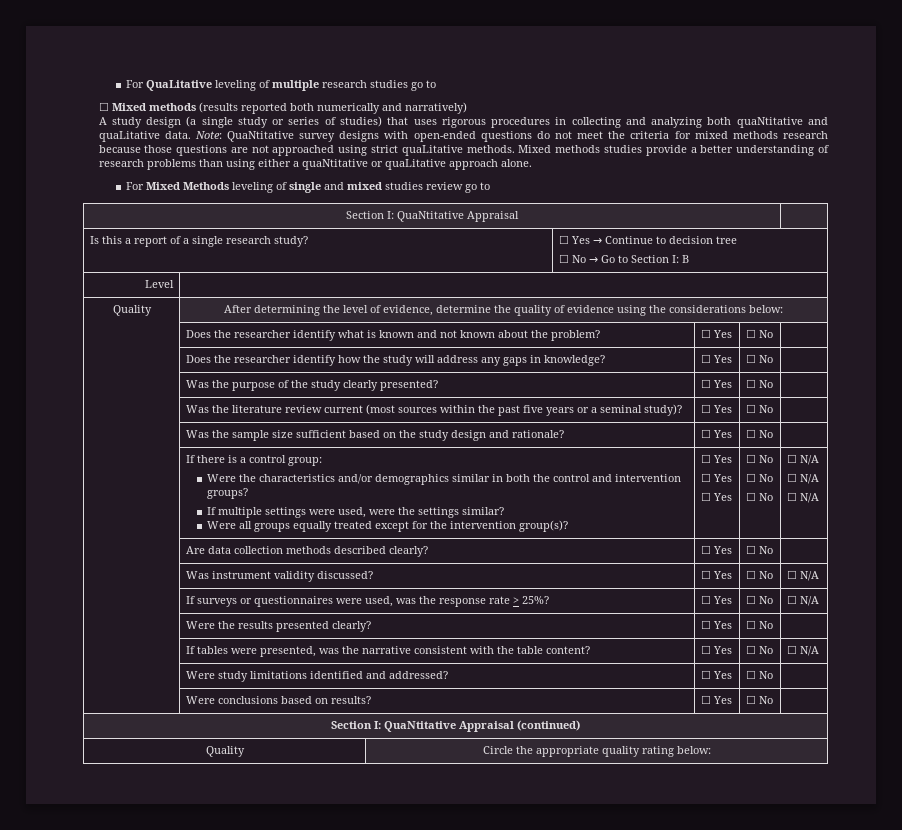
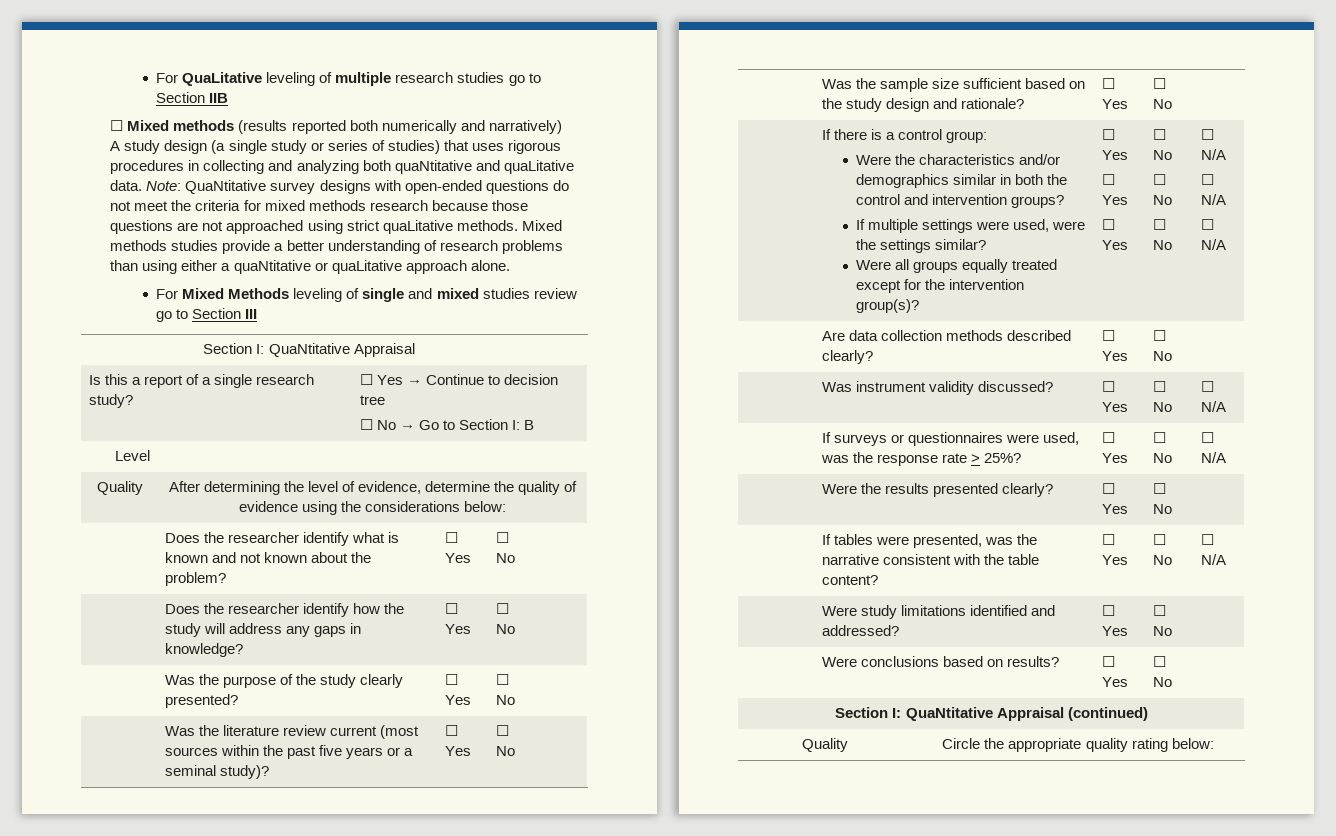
- For QuaLitative leveling of multiple research studies go to
+ For QuaLitative leveling of multiple research studies go to Section IIB
- For Mixed Methods leveling of single and mixed studies review go to
+ For Mixed Methods leveling of single and mixed studies review go to Section III

